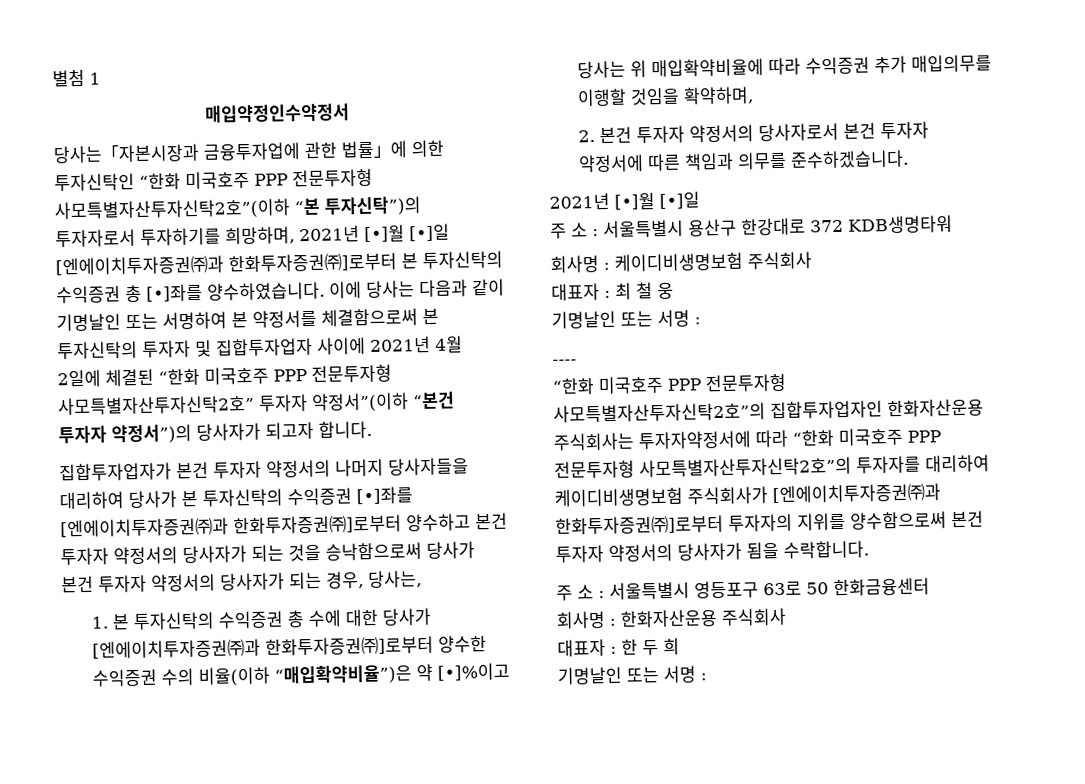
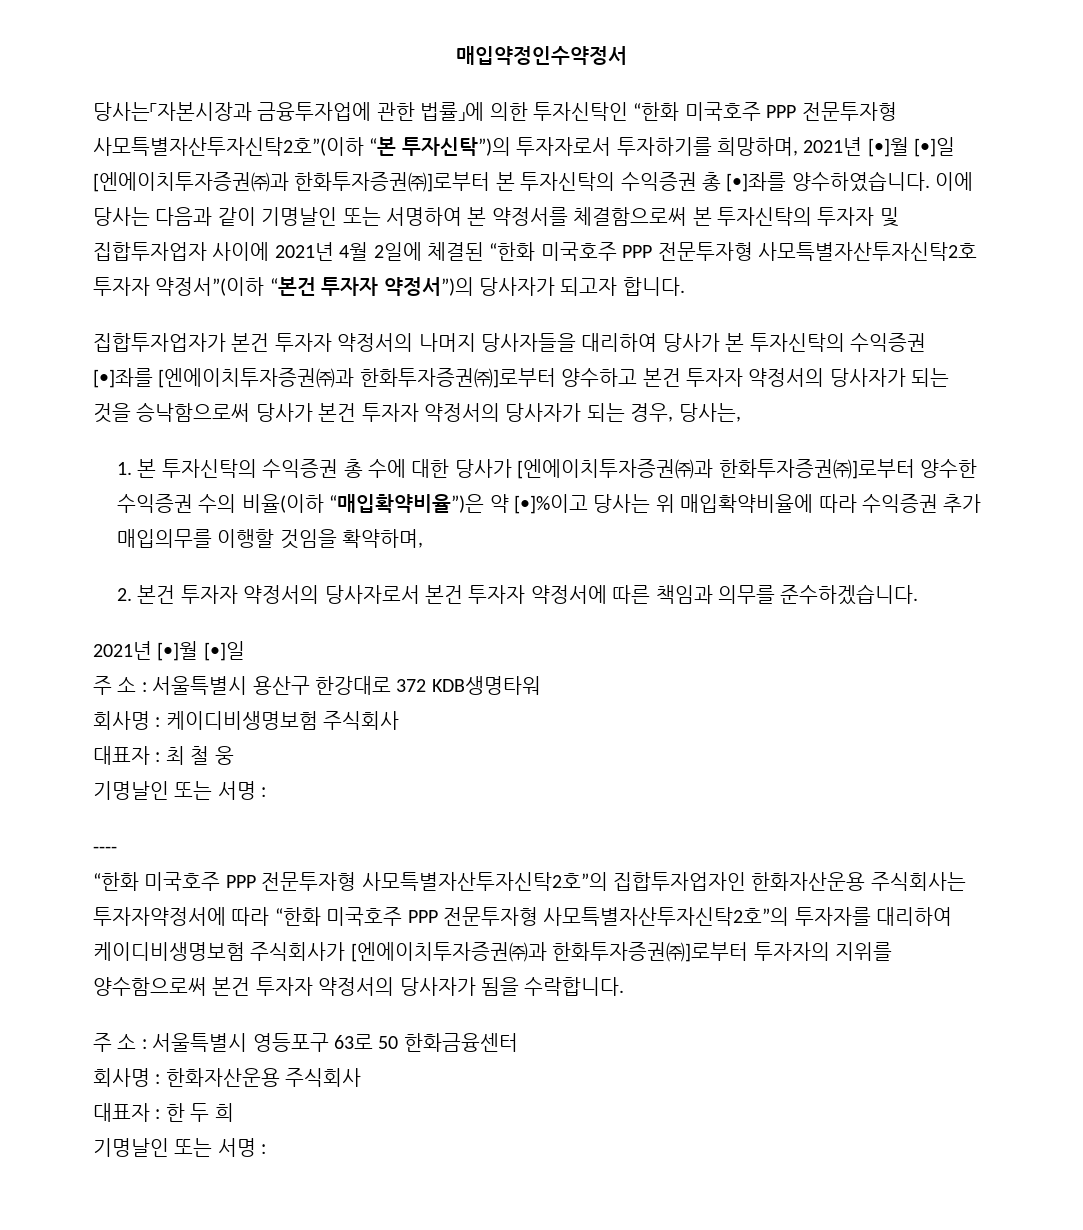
- 별첨 1
- 이에 당사는 다음과 같이 기명날인 또는 서명하여 본 약정서를 체결함으로써 본 투자신탁의 투자자 및 집합투자업자 사이에 2021년 4월 2일에 체결된 “한화 미국호주 PPP 전문투자형 사모특별자산투자신탁2호” 투자자 약정서”(이하 “본건 투자자 약정서”)의 당사자가 되고자 합니다.
+ 이에 당사는 다음과 같이 기명날인 또는 서명하여 본 약정서를 체결함으로써 본 투자신탁의 투자자 및 집합투자업자 사이에 2021년 4월 2일에 체결된 “한화 미국호주 PPP 전문투자형 사모특별자산투자신탁2호 투자자 약정서”(이하 “본건 투자자 약정서”)의 당사자가 되고자 합니다.

